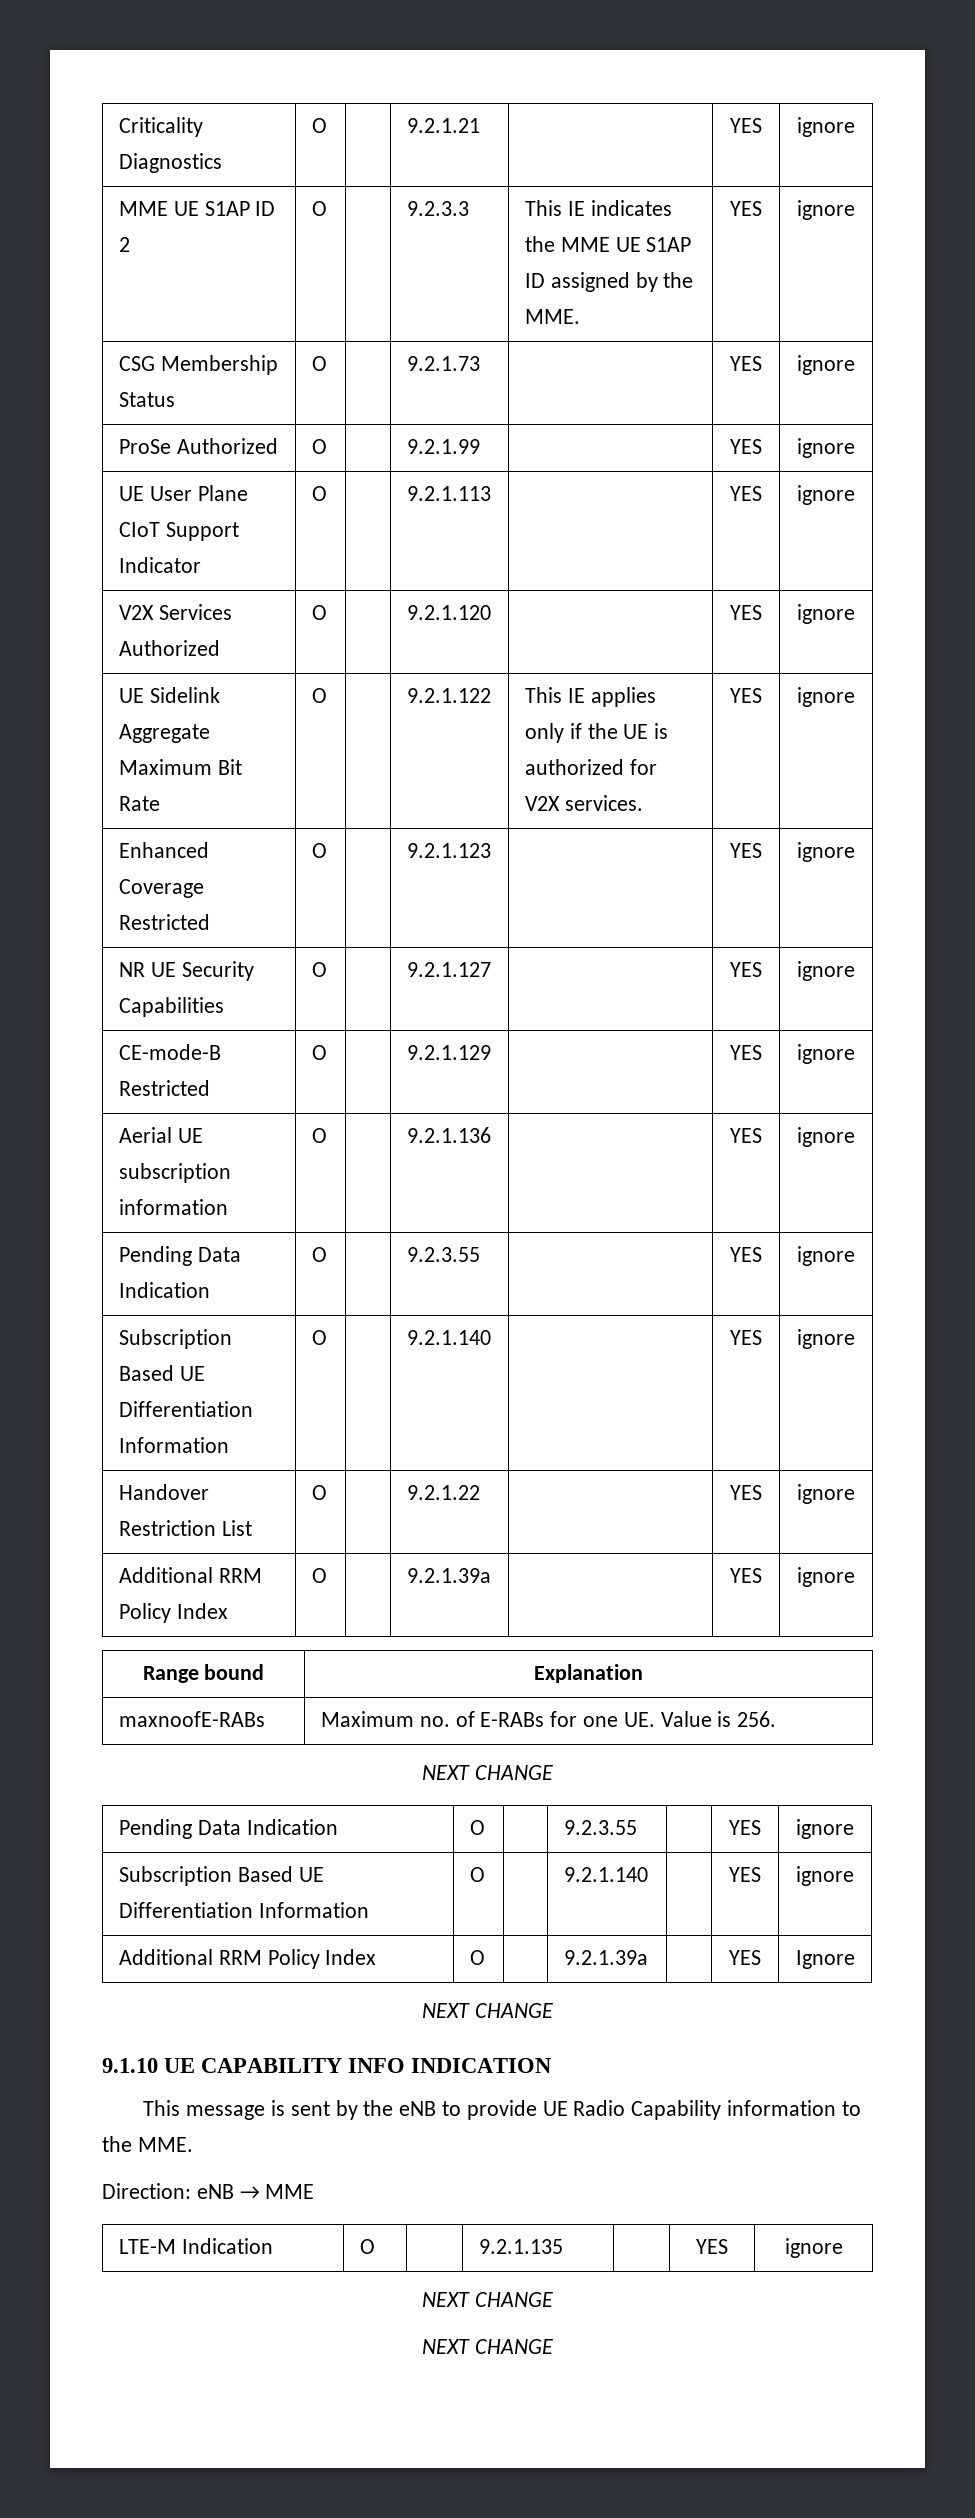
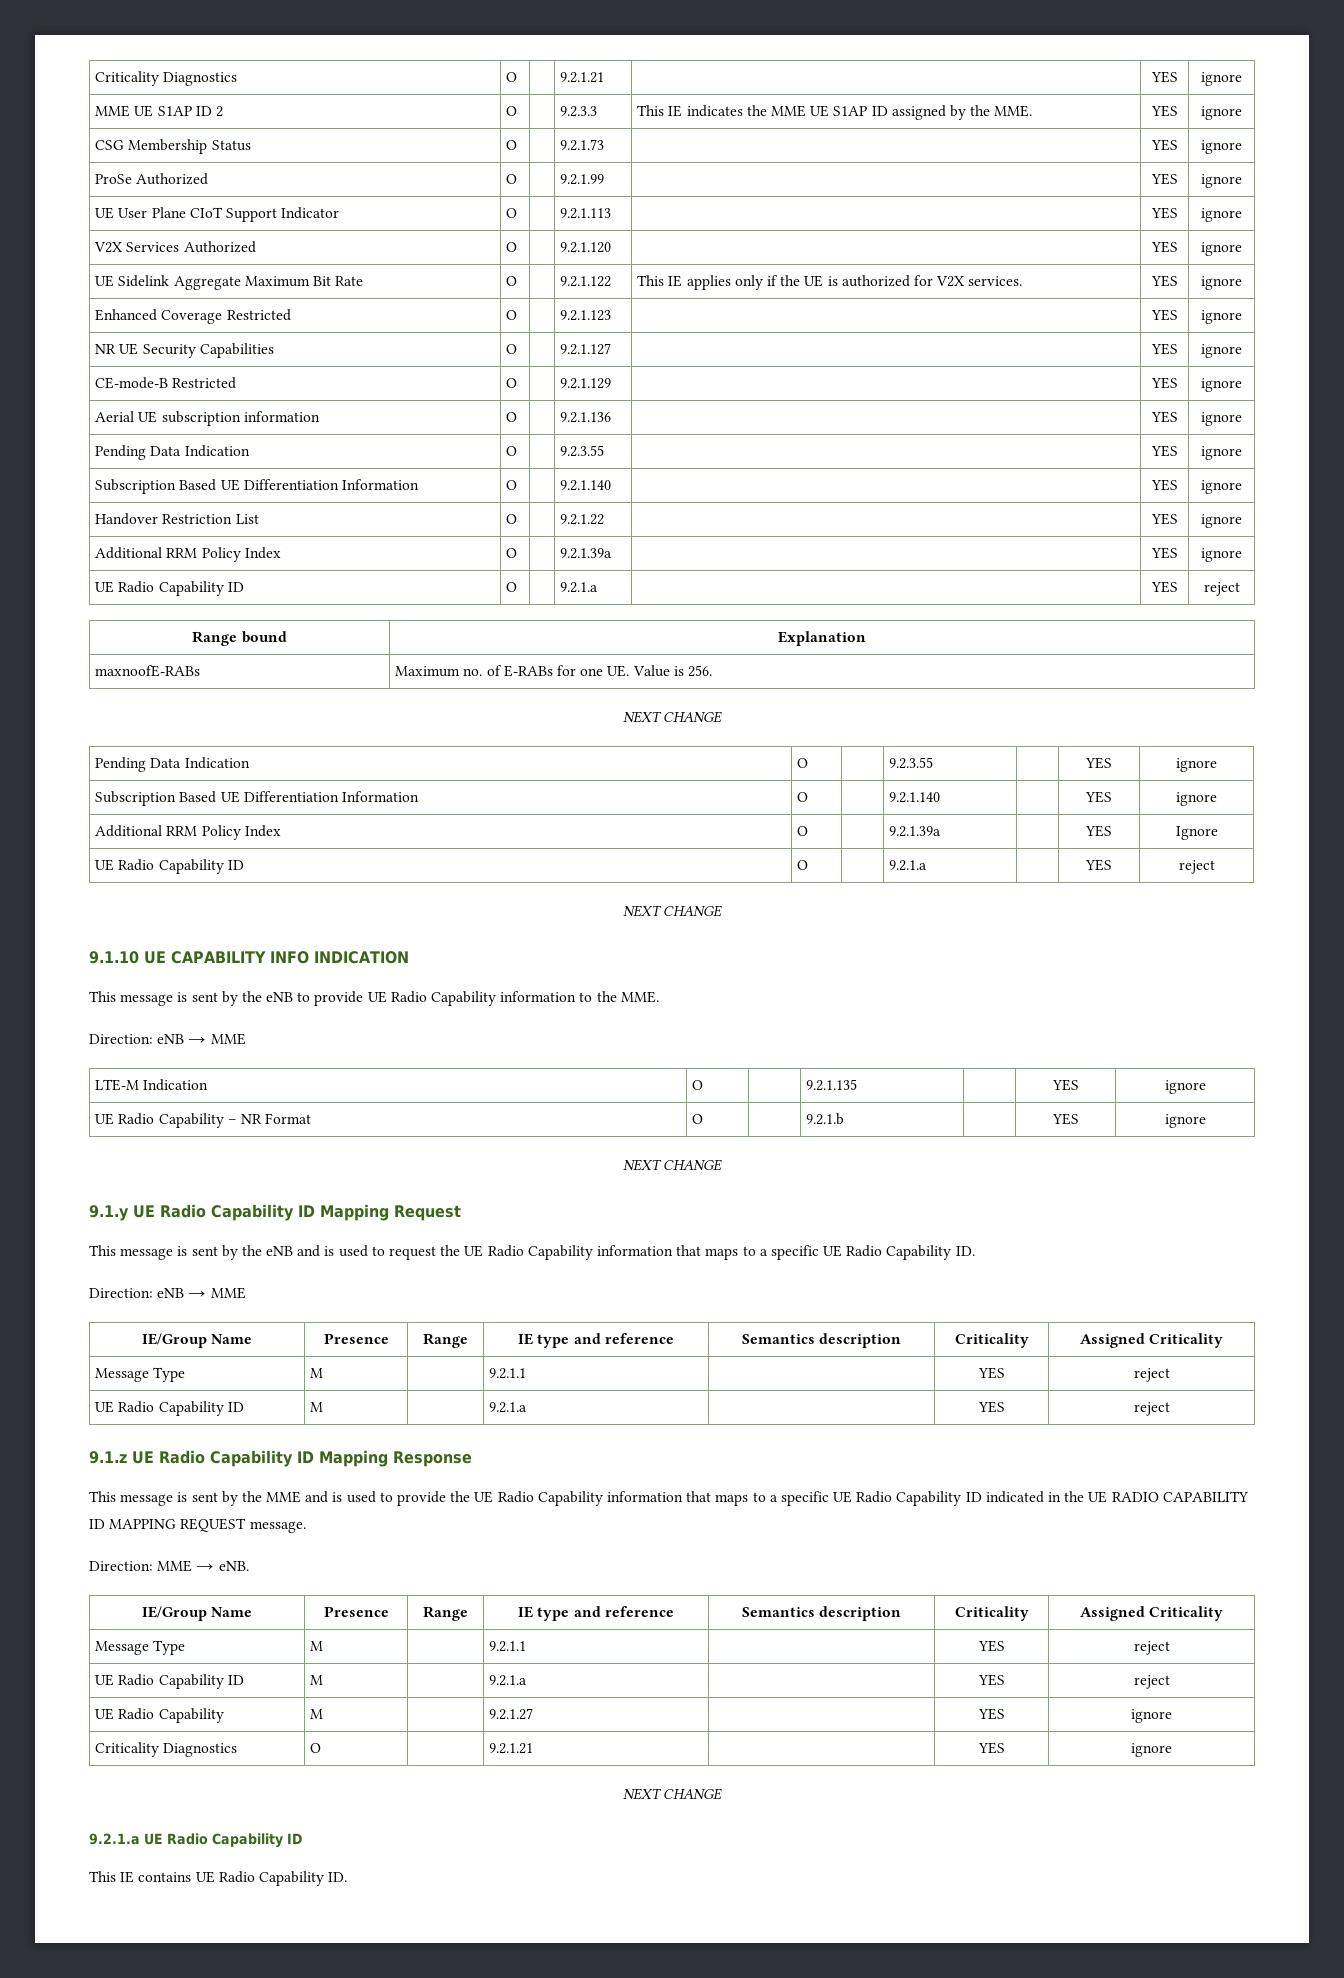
  Additional RRM Policy Index | O | | 9.2.1.39a | | YES | ignore
+ UE Radio Capability ID | O | | 9.2.1.a | | YES | reject
  Additional RRM Policy Index | O | | 9.2.1.39a | | YES | Ignore
+ UE Radio Capability ID | O | | 9.2.1.a | | YES | reject
  LTE-M Indication | O | | 9.2.1.135 | | YES | ignore
+ UE Radio Capability – NR Format | O | | 9.2.1.b | | YES | ignore
  NEXT CHANGE
+ 9.1.y UE Radio Capability ID Mapping Request
+ This message is sent by the eNB and is used to request the UE Radio Capability information that maps to a specific UE Radio Capability ID.
+ Direction: eNB → MME
+ IE/Group Name | Presence | Range | IE type and reference | Semantics description | Criticality | Assigned Criticality
+ Message Type | M | | 9.2.1.1 | | YES | reject
+ UE Radio Capability ID | M | | 9.2.1.a | | YES | reject
+ 9.1.z UE Radio Capability ID Mapping Response
+ This message is sent by the MME and is used to provide the UE Radio Capability information that maps to a specific UE Radio Capability ID indicated in the UE RADIO CAPABILITY ID MAPPING REQUEST message.
+ Direction: MME → eNB.
+ IE/Group Name | Presence | Range | IE type and reference | Semantics description | Criticality | Assigned Criticality
+ Message Type | M | | 9.2.1.1 | | YES | reject
+ UE Radio Capability ID | M | | 9.2.1.a | | YES | reject
+ UE Radio Capability | M | | 9.2.1.27 | | YES | ignore
+ Criticality Diagnostics | O | | 9.2.1.21 | | YES | ignore
  NEXT CHANGE
+ 9.2.1.a UE Radio Capability ID
+ This IE contains UE Radio Capability ID.

